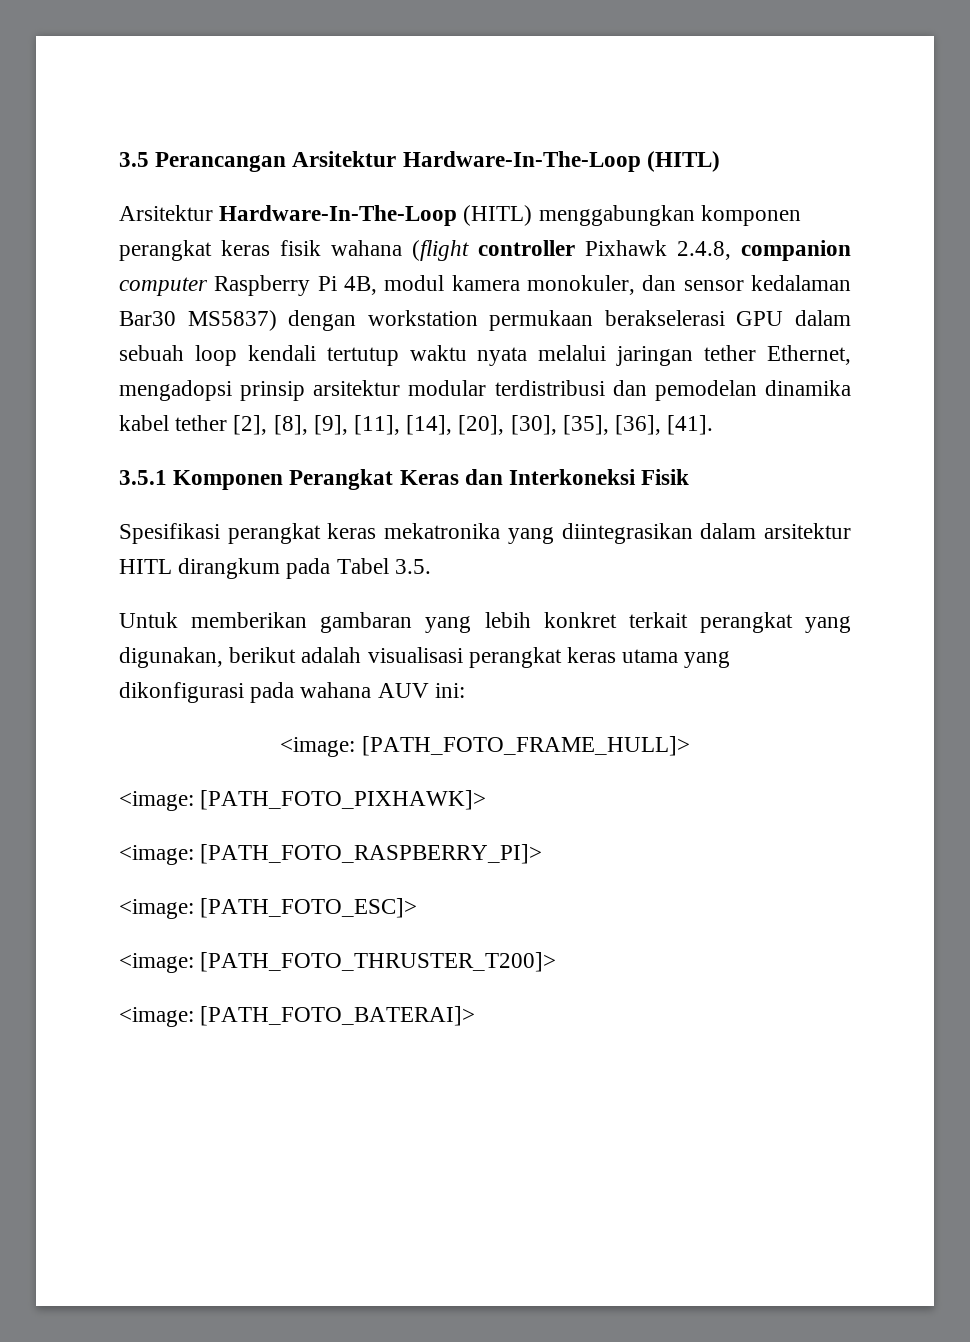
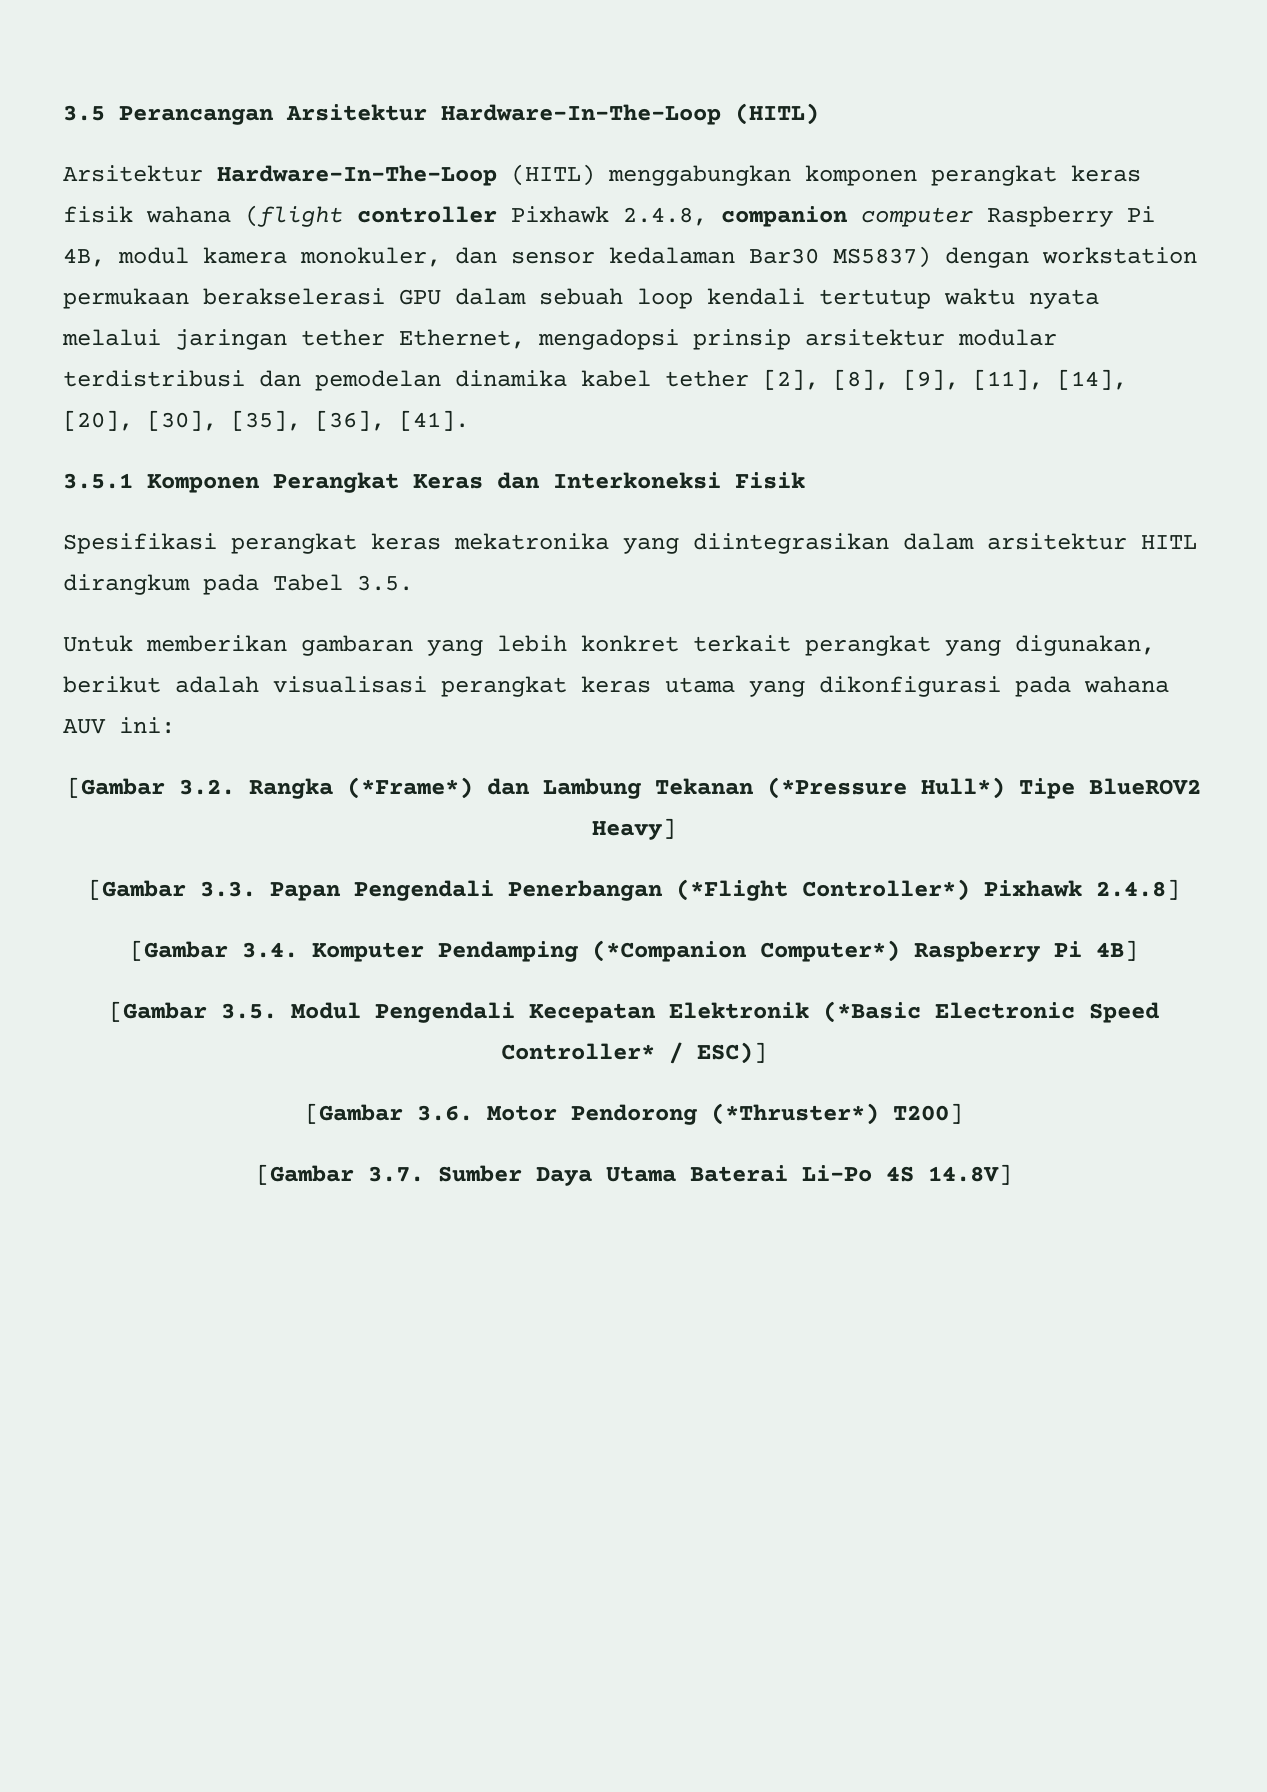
- <image: [PATH_FOTO_FRAME_HULL]>
- <image: [PATH_FOTO_PIXHAWK]>
- <image: [PATH_FOTO_RASPBERRY_PI]>
- <image: [PATH_FOTO_ESC]>
- <image: [PATH_FOTO_THRUSTER_T200]>
- <image: [PATH_FOTO_BATERAI]>
+ [Gambar 3.2. Rangka (*Frame*) dan Lambung Tekanan (*Pressure Hull*) Tipe BlueROV2 Heavy]
+ [Gambar 3.3. Papan Pengendali Penerbangan (*Flight Controller*) Pixhawk 2.4.8]
+ [Gambar 3.4. Komputer Pendamping (*Companion Computer*) Raspberry Pi 4B]
+ [Gambar 3.5. Modul Pengendali Kecepatan Elektronik (*Basic Electronic Speed Controller* / ESC)]
+ [Gambar 3.6. Motor Pendorong (*Thruster*) T200]
+ [Gambar 3.7. Sumber Daya Utama Baterai Li-Po 4S 14.8V]

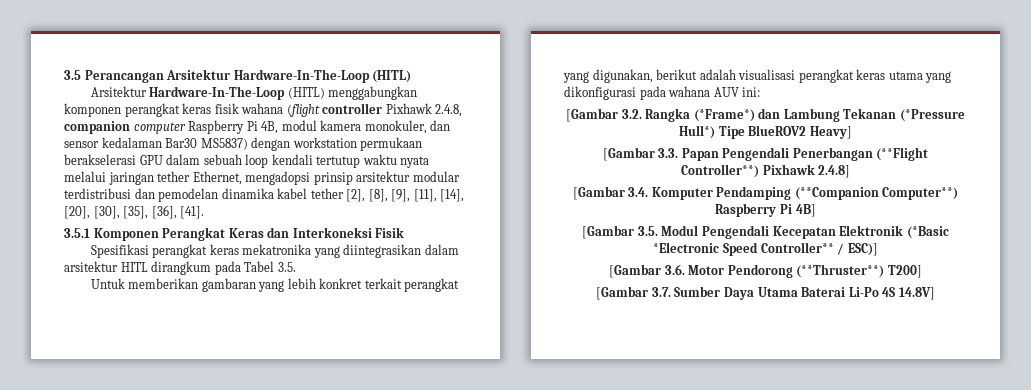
- [Gambar 3.3. Papan Pengendali Penerbangan (*Flight Controller*) Pixhawk 2.4.8]
+ [Gambar 3.3. Papan Pengendali Penerbangan (**Flight Controller**) Pixhawk 2.4.8]
- [Gambar 3.4. Komputer Pendamping (*Companion Computer*) Raspberry Pi 4B]
+ [Gambar 3.4. Komputer Pendamping (**Companion Computer**) Raspberry Pi 4B]
- [Gambar 3.5. Modul Pengendali Kecepatan Elektronik (*Basic Electronic Speed Controller* / ESC)]
+ [Gambar 3.5. Modul Pengendali Kecepatan Elektronik (*Basic *Electronic Speed Controller** / ESC)]
- [Gambar 3.6. Motor Pendorong (*Thruster*) T200]
+ [Gambar 3.6. Motor Pendorong (**Thruster**) T200]

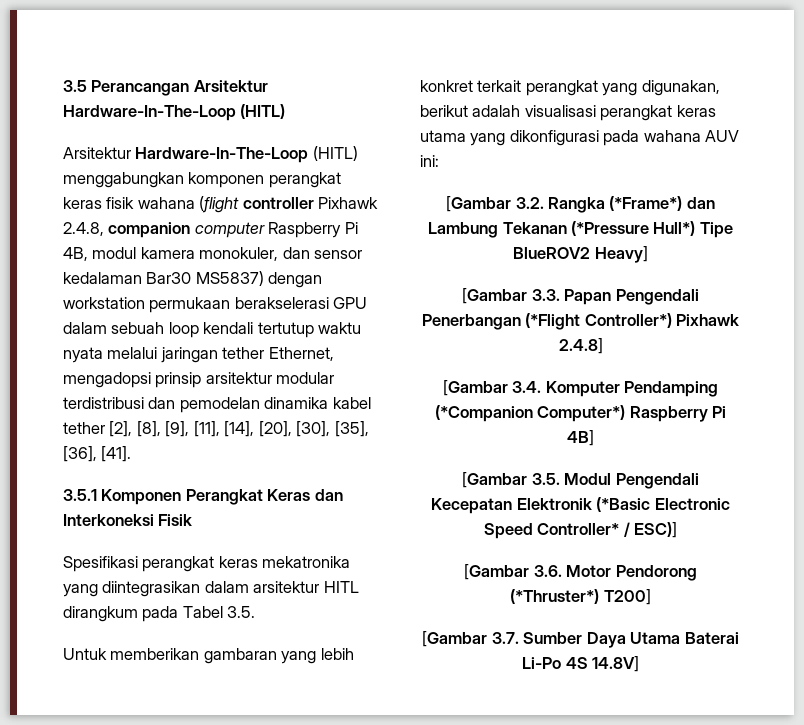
- [Gambar 3.3. Papan Pengendali Penerbangan (**Flight Controller**) Pixhawk 2.4.8]
+ [Gambar 3.3. Papan Pengendali Penerbangan (*Flight Controller*) Pixhawk 2.4.8]
- [Gambar 3.4. Komputer Pendamping (**Companion Computer**) Raspberry Pi 4B]
+ [Gambar 3.4. Komputer Pendamping (*Companion Computer*) Raspberry Pi 4B]
- [Gambar 3.5. Modul Pengendali Kecepatan Elektronik (*Basic *Electronic Speed Controller** / ESC)]
+ [Gambar 3.5. Modul Pengendali Kecepatan Elektronik (*Basic Electronic Speed Controller* / ESC)]
- [Gambar 3.6. Motor Pendorong (**Thruster**) T200]
+ [Gambar 3.6. Motor Pendorong (*Thruster*) T200]

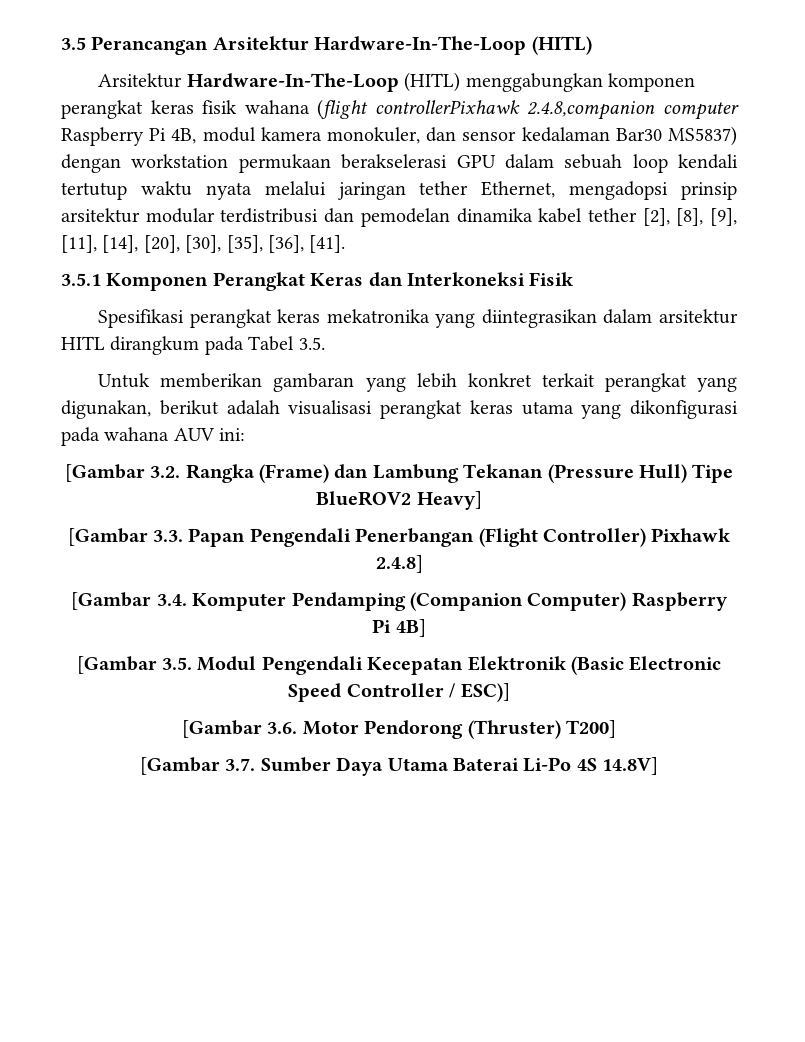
- Arsitektur Hardware-In-The-Loop (HITL) menggabungkan komponen perangkat keras fisik wahana (flight controller Pixhawk 2.4.8, companion computer Raspberry Pi 4B, modul kamera monokuler, dan sensor kedalaman Bar30 MS5837) dengan workstation permukaan berakselerasi GPU dalam sebuah loop kendali tertutup waktu nyata melalui jaringan tether Ethernet, mengadopsi prinsip arsitektur modular terdistribusi dan pemodelan dinamika kabel tether [2], [8], [9], [11], [14], [20], [30], [35], [36], [41].
+ Arsitektur Hardware-In-The-Loop (HITL) menggabungkan komponen perangkat keras fisik wahana (flight controllerPixhawk 2.4.8,companion computer Raspberry Pi 4B, modul kamera monokuler, dan sensor kedalaman Bar30 MS5837) dengan workstation permukaan berakselerasi GPU dalam sebuah loop kendali tertutup waktu nyata melalui jaringan tether Ethernet, mengadopsi prinsip arsitektur modular terdistribusi dan pemodelan dinamika kabel tether [2], [8], [9], [11], [14], [20], [30], [35], [36], [41].
- [Gambar 3.2. Rangka (*Frame*) dan Lambung Tekanan (*Pressure Hull*) Tipe BlueROV2 Heavy]
+ [Gambar 3.2. Rangka (Frame) dan Lambung Tekanan (Pressure Hull) Tipe BlueROV2 Heavy]
- [Gambar 3.3. Papan Pengendali Penerbangan (*Flight Controller*) Pixhawk 2.4.8]
+ [Gambar 3.3. Papan Pengendali Penerbangan (Flight Controller) Pixhawk 2.4.8]
- [Gambar 3.4. Komputer Pendamping (*Companion Computer*) Raspberry Pi 4B]
+ [Gambar 3.4. Komputer Pendamping (Companion Computer) Raspberry Pi 4B]
- [Gambar 3.5. Modul Pengendali Kecepatan Elektronik (*Basic Electronic Speed Controller* / ESC)]
+ [Gambar 3.5. Modul Pengendali Kecepatan Elektronik (Basic Electronic Speed Controller / ESC)]
- [Gambar 3.6. Motor Pendorong (*Thruster*) T200]
+ [Gambar 3.6. Motor Pendorong (Thruster) T200]

